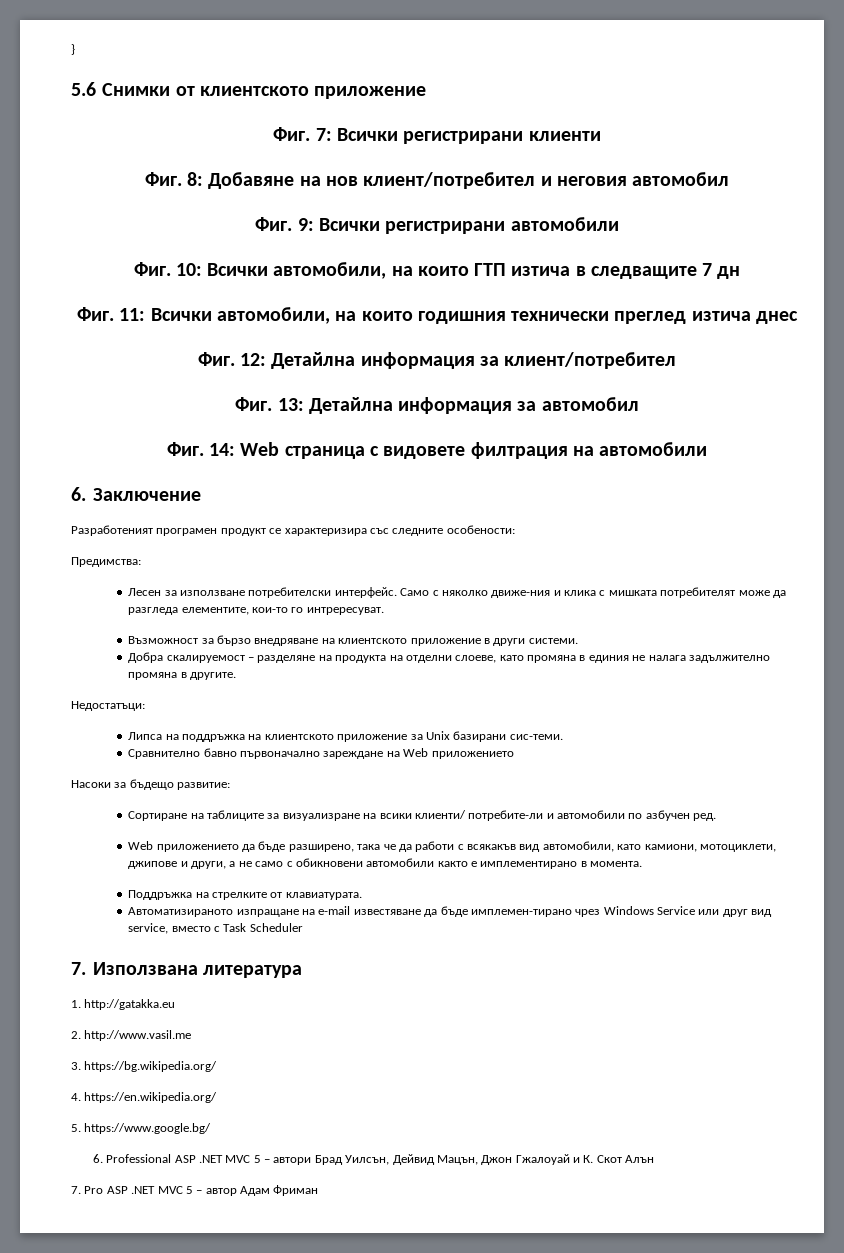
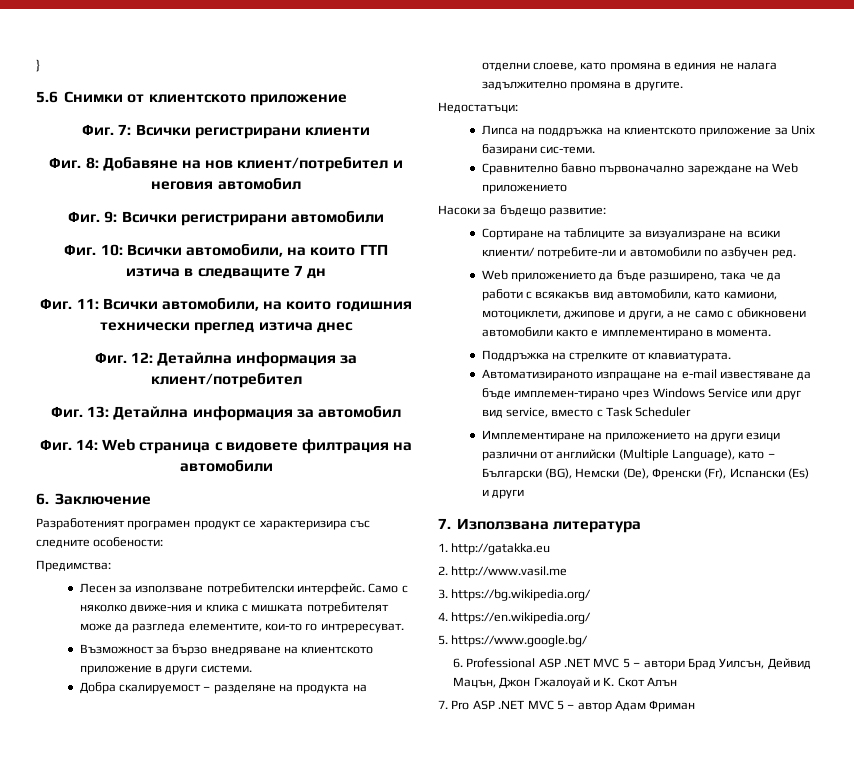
+ Имплементиране на приложението на други езици различни от английски (Multiple Language), като – Български (BG), Немски (De), Френски (Fr), Испански (Es) и други

